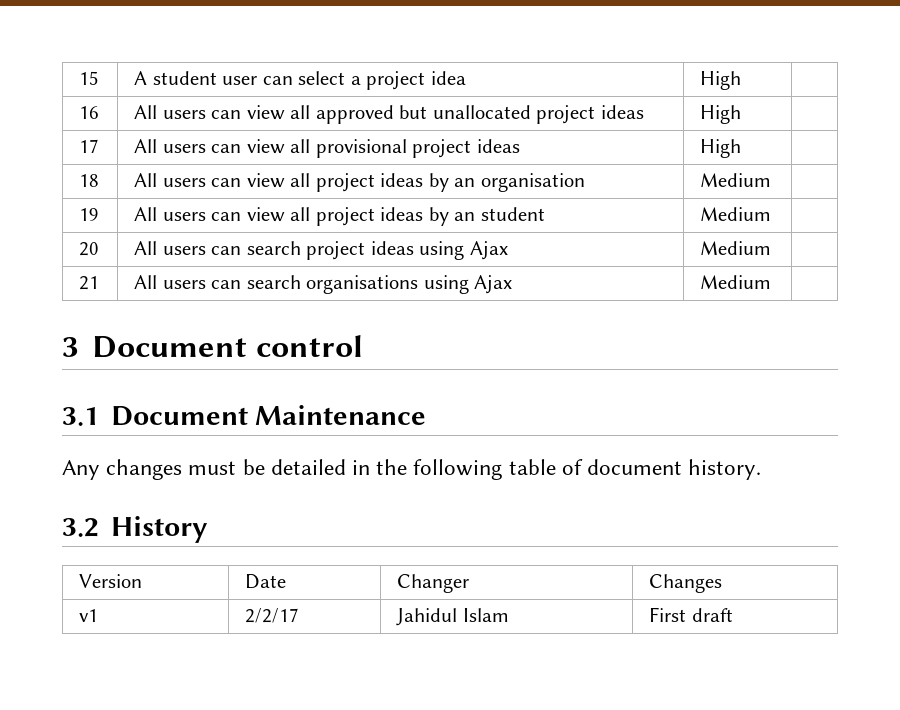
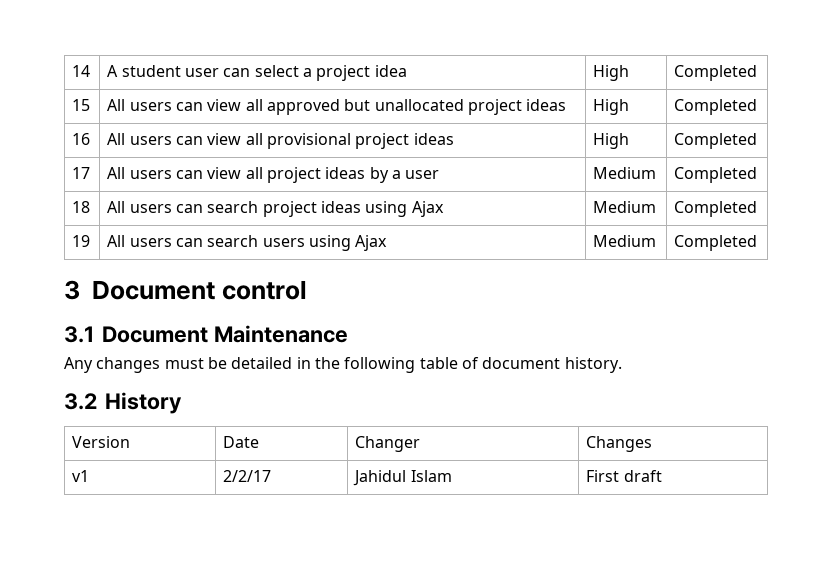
- 15 | A student user can select a project idea | High |
- 16 | All users can view all approved but unallocated project ideas | High |
- 17 | All users can view all provisional project ideas | High |
- 18 | All users can view all project ideas by an organisation | Medium |
- 19 | All users can view all project ideas by an student | Medium |
- 20 | All users can search project ideas using Ajax | Medium |
- 21 | All users can search organisations using Ajax | Medium |
+ 14 | A student user can select a project idea | High | Completed
+ 15 | All users can view all approved but unallocated project ideas | High | Completed
+ 16 | All users can view all provisional project ideas | High | Completed
+ 17 | All users can view all project ideas by a user | Medium | Completed
+ 18 | All users can search project ideas using Ajax | Medium | Completed
+ 19 | All users can search users using Ajax | Medium | Completed

